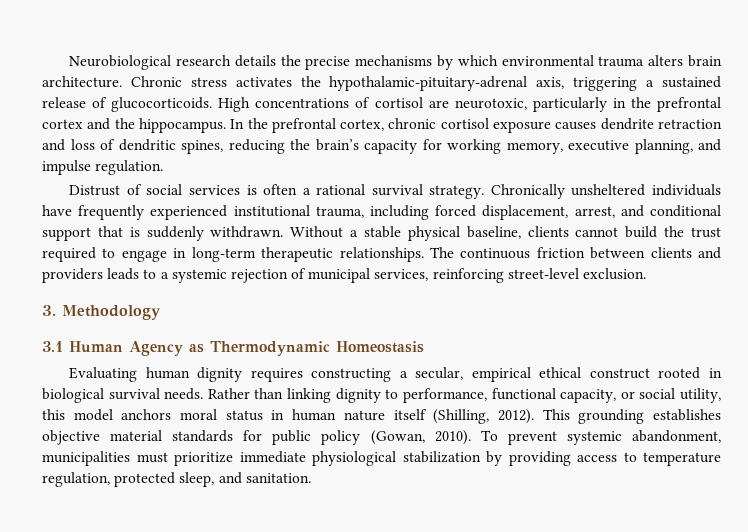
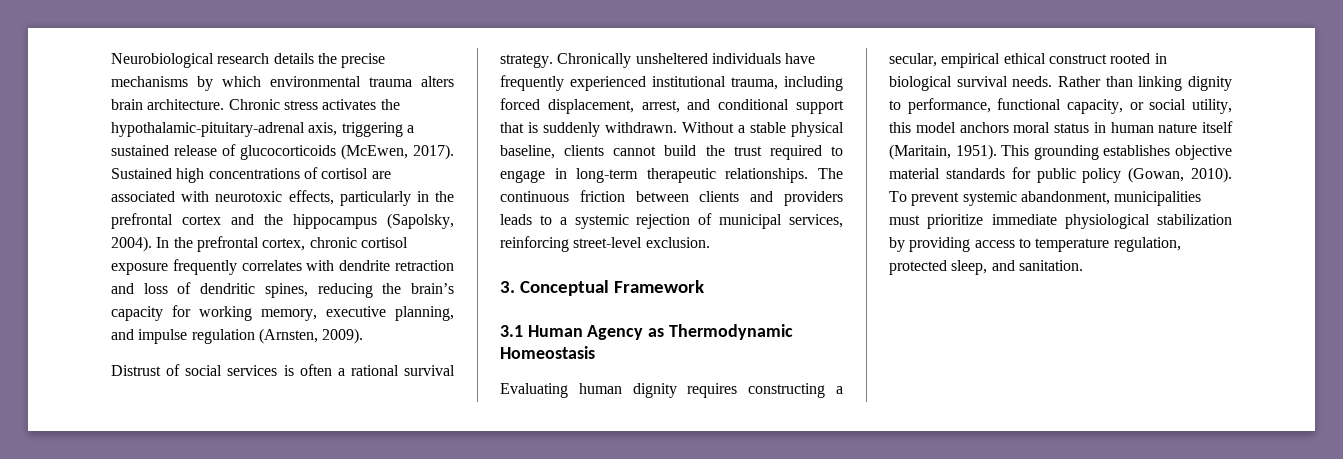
- Chronic stress activates the hypothalamic-pituitary-adrenal axis, triggering a sustained release of glucocorticoids. High concentrations of cortisol are neurotoxic, particularly in the prefrontal cortex and the hippocampus.
+ Chronic stress activates the hypothalamic-pituitary-adrenal axis, triggering a sustained release of glucocorticoids (McEwen, 2017). Sustained high concentrations of cortisol are associated with neurotoxic effects, particularly in the prefrontal cortex and the hippocampus (Sapolsky, 2004).
- In the prefrontal cortex, chronic cortisol exposure causes dendrite retraction and loss of dendritic spines, reducing the brain’s capacity for working memory, executive planning, and impulse regulation.
+ In the prefrontal cortex, chronic cortisol exposure frequently correlates with dendrite retraction and loss of dendritic spines, reducing the brain’s capacity for working memory, executive planning, and impulse regulation (Arnsten, 2009).
- 3. Methodology
+ 3. Conceptual Framework
- Rather than linking dignity to performance, functional capacity, or social utility, this model anchors moral status in human nature itself (Shilling, 2012).
+ Rather than linking dignity to performance, functional capacity, or social utility, this model anchors moral status in human nature itself (Maritain, 1951).

